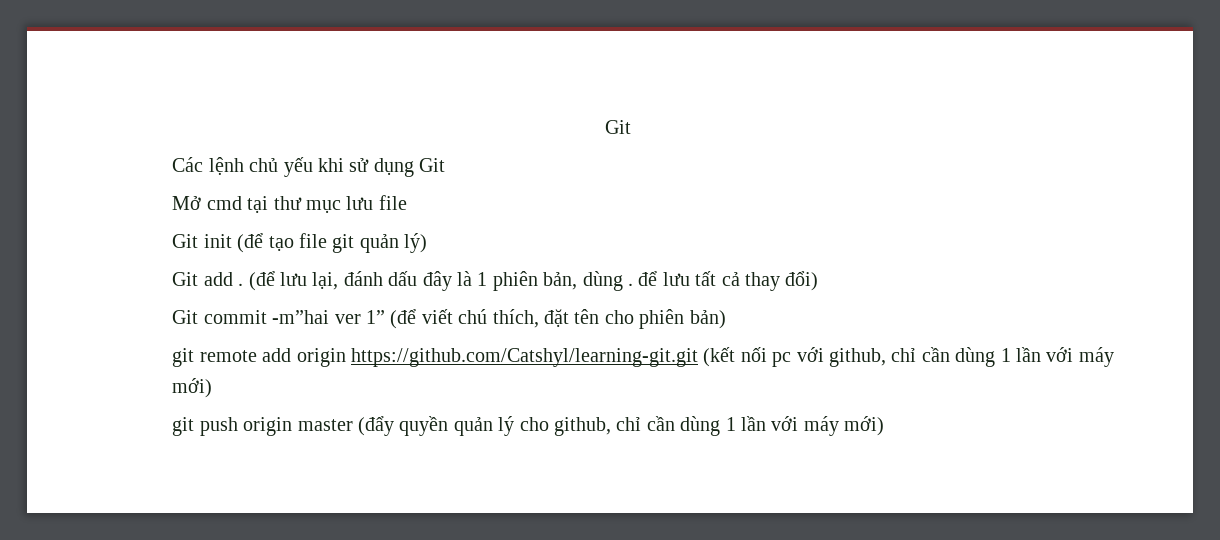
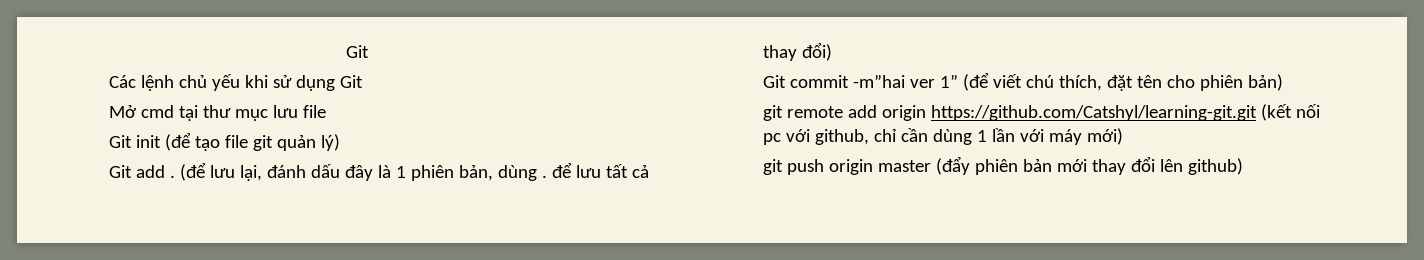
- git push origin master (đẩy quyền quản lý cho github, chỉ cần dùng 1 lần với máy mới)
+ git push origin master (đẩy phiên bản mới thay đổi lên github)

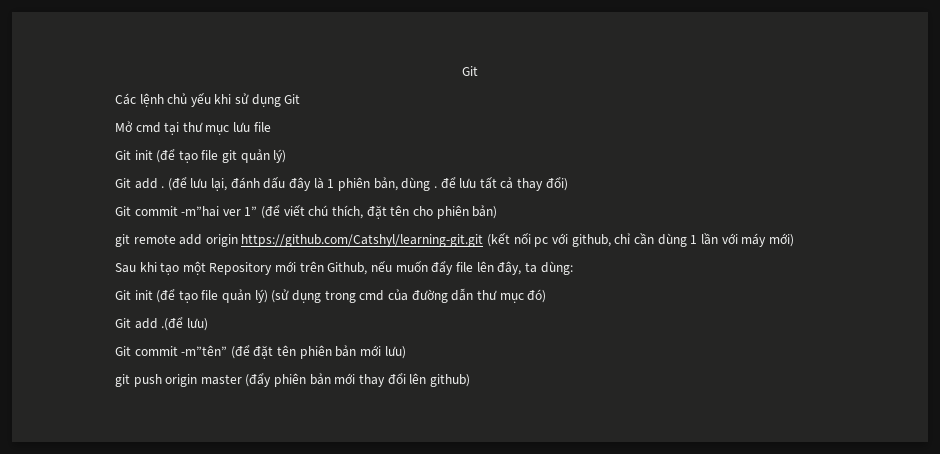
+ Sau khi tạo một Repository mới trên Github, nếu muốn đẩy file lên đây, ta dùng:
+ Git init (để tạo file quản lý) (sử dụng trong cmd của đường dẫn thư mục đó)
+ Git add .(để lưu)
+ Git commit -m”tên” (để đặt tên phiên bản mới lưu)

